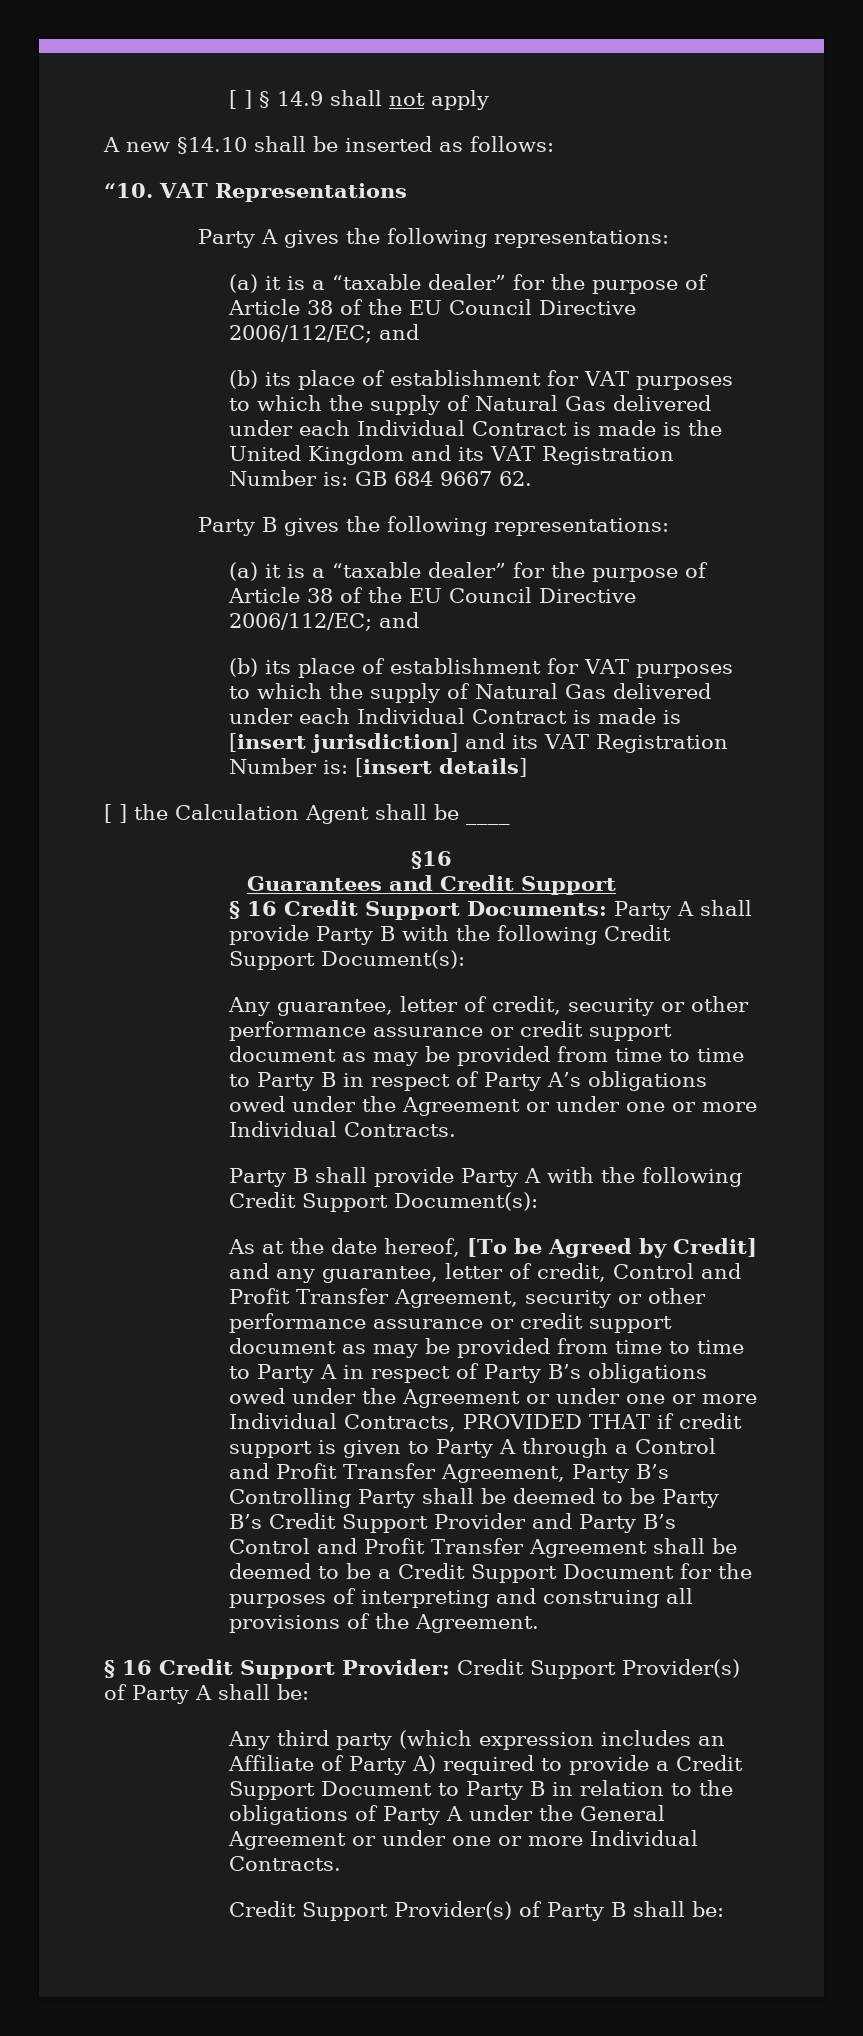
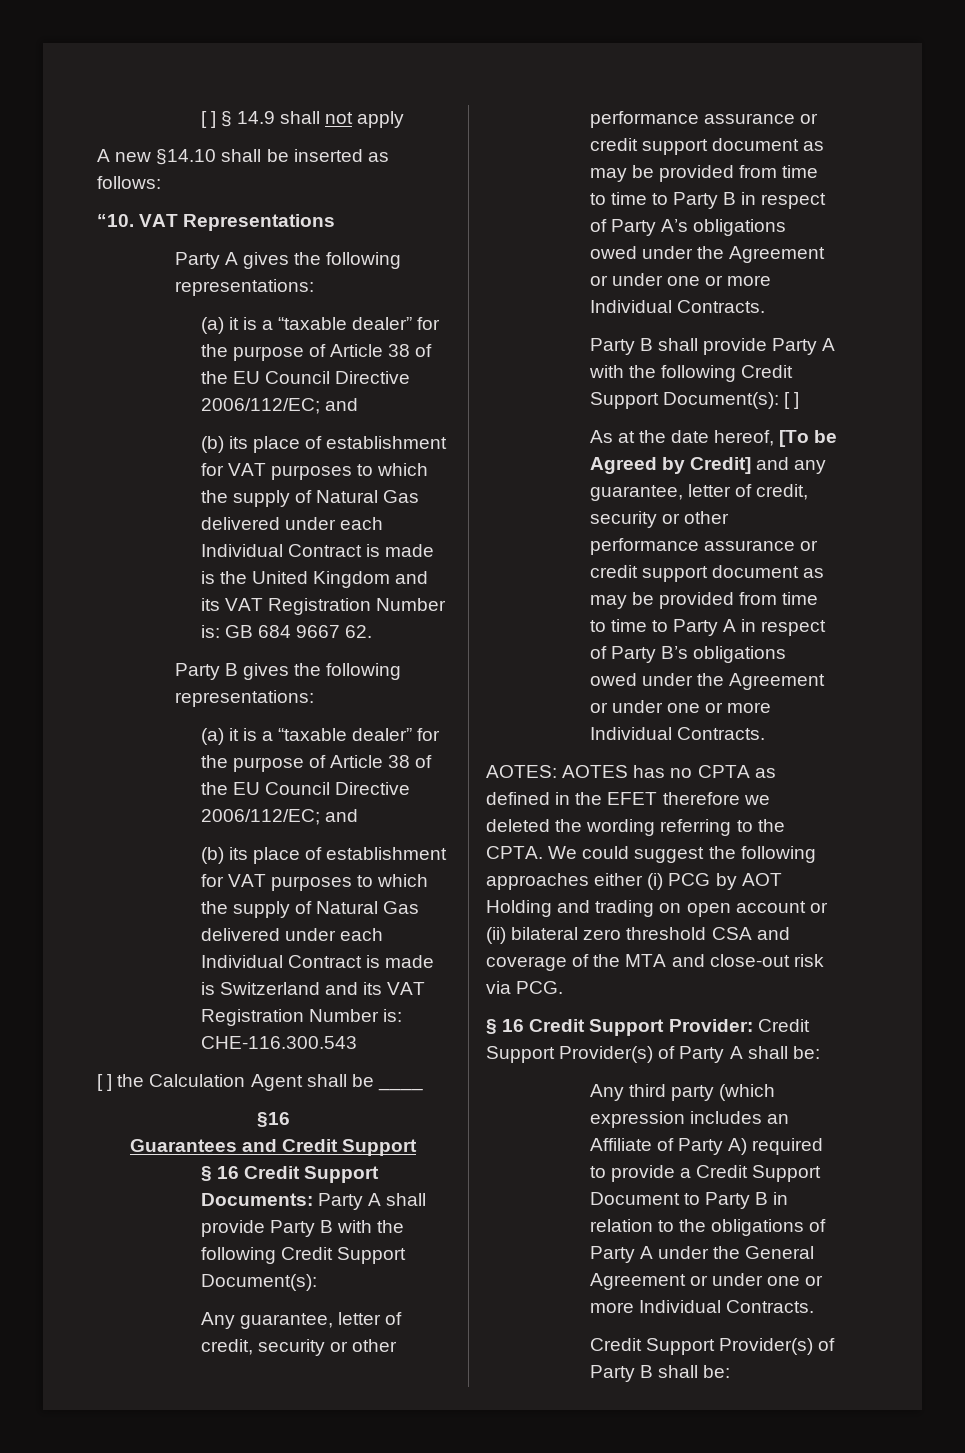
- (b) its place of establishment for VAT purposes to which the supply of Natural Gas delivered under each Individual Contract is made is [insert jurisdiction] and its VAT Registration Number is: [insert details]
+ (b) its place of establishment for VAT purposes to which the supply of Natural Gas delivered under each Individual Contract is made is Switzerland and its VAT Registration Number is: CHE-116.300.543
- Party B shall provide Party A with the following Credit Support Document(s):
+ Party B shall provide Party A with the following Credit Support Document(s): [ ]
- As at the date hereof, [To be Agreed by Credit] and any guarantee, letter of credit, Control and Profit Transfer Agreement, security or other performance assurance or credit support document as may be provided from time to time to Party A in respect of Party B’s obligations owed under the Agreement or under one or more Individual Contracts, PROVIDED THAT if credit support is given to Party A through a Control and Profit Transfer Agreement, Party B’s Controlling Party shall be deemed to be Party B’s Credit Support Provider and Party B’s Control and Profit Transfer Agreement shall be deemed to be a Credit Support Document for the purposes of interpreting and construing all provisions of the Agreement.
+ As at the date hereof, [To be Agreed by Credit] and any guarantee, letter of credit, security or other performance assurance or credit support document as may be provided from time to time to Party A in respect of Party B’s obligations owed under the Agreement or under one or more Individual Contracts.
+ AOTES: AOTES has no CPTA as defined in the EFET therefore we deleted the wording referring to the CPTA. We could suggest the following approaches either (i) PCG by AOT Holding and trading on open account or (ii) bilateral zero threshold CSA and coverage of the MTA and close-out risk via PCG.

